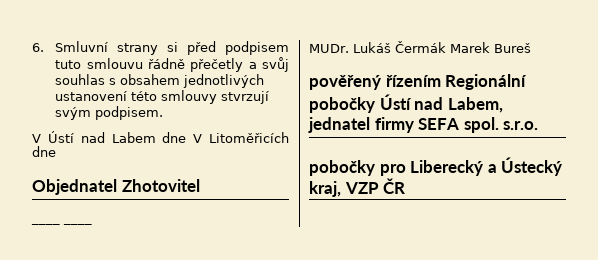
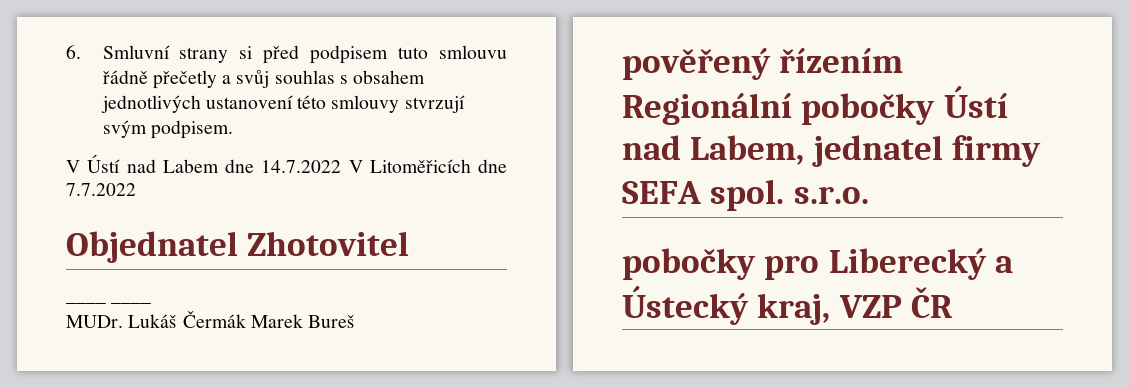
- V Ústí nad Labem dne V Litoměřicích dne
+ V Ústí nad Labem dne 14.7.2022 V Litoměřicích dne 7.7.2022

